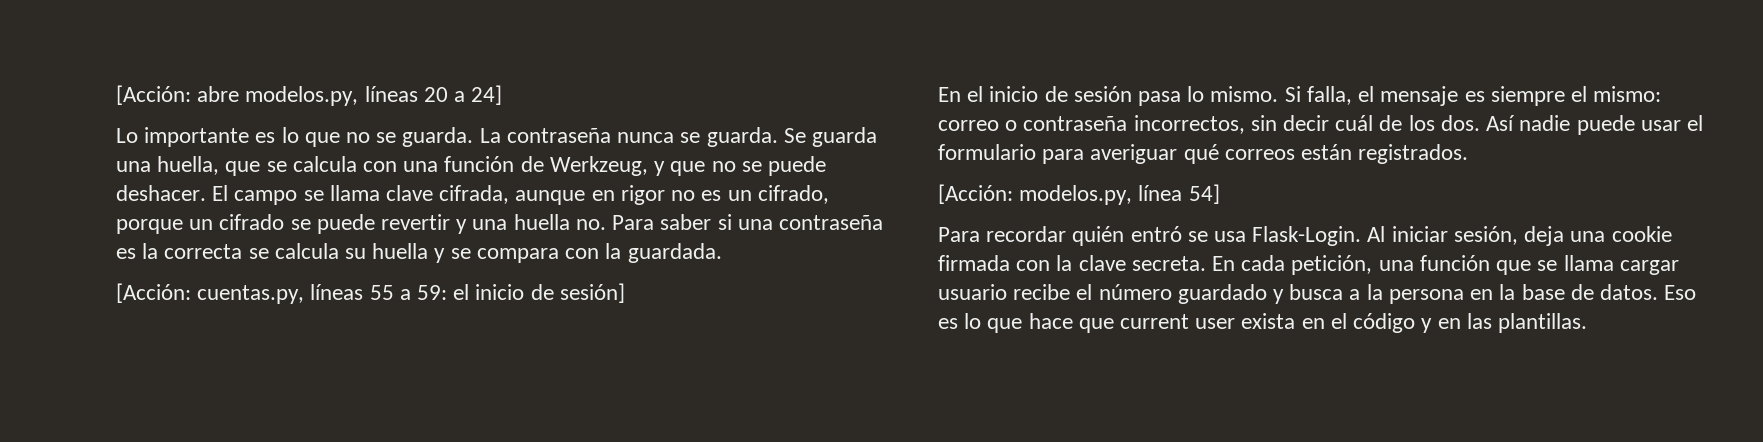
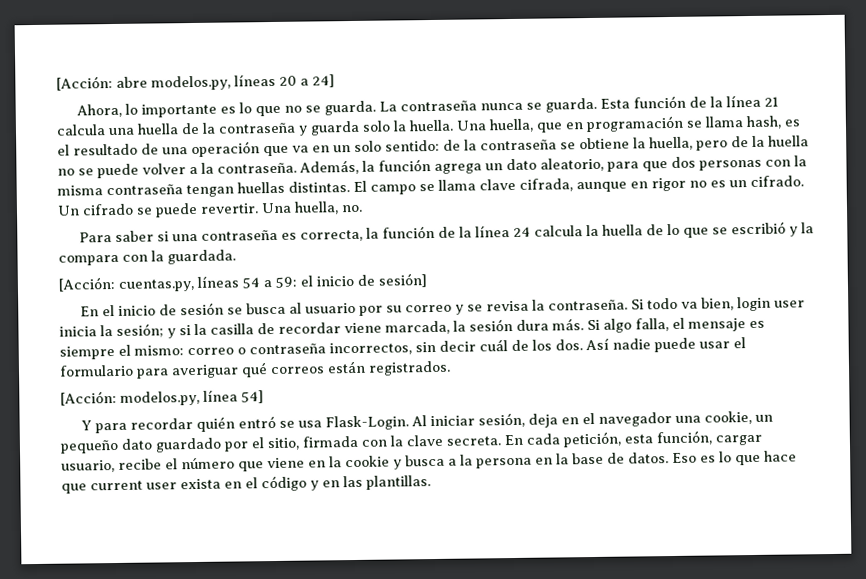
- Lo importante es lo que no se guarda.
+ Ahora, lo importante es lo que no se guarda.
- Se guarda una huella, que se calcula con una función de Werkzeug, y que no se puede deshacer.
+ Esta función de la línea 21 calcula una huella de la contraseña y guarda solo la huella. Una huella, que en programación se llama hash, es el resultado de una operación que va en un solo sentido: de la contraseña se obtiene la huella, pero de la huella no se puede volver a la contraseña. Además, la función agrega un dato aleatorio, para que dos personas con la misma contraseña tengan huellas distintas.
- El campo se llama clave cifrada, aunque en rigor no es un cifrado, porque un cifrado se puede revertir y una huella no. Para saber si una contraseña es la correcta se calcula su huella y se compara con la guardada.
+ El campo se llama clave cifrada, aunque en rigor no es un cifrado. Un cifrado se puede revertir. Una huella, no.
+ Para saber si una contraseña es correcta, la función de la línea 24 calcula la huella de lo que se escribió y la compara con la guardada.
- [Acción: cuentas.py, líneas 55 a 59: el inicio de sesión]
+ [Acción: cuentas.py, líneas 54 a 59: el inicio de sesión]
- En el inicio de sesión pasa lo mismo. Si falla, el mensaje es siempre el mismo: correo o contraseña incorrectos, sin decir cuál de los dos.
+ En el inicio de sesión se busca al usuario por su correo y se revisa la contraseña. Si todo va bien, login user inicia la sesión; y si la casilla de recordar viene marcada, la sesión dura más. Si algo falla, el mensaje es siempre el mismo: correo o contraseña incorrectos, sin decir cuál de los dos.
- Para recordar quién entró se usa Flask-Login.
+ Y para recordar quién entró se usa Flask-Login.
- Al iniciar sesión, deja una cookie firmada con la clave secreta.
+ Al iniciar sesión, deja en el navegador una cookie, un pequeño dato guardado por el sitio, firmada con la clave secreta.
- En cada petición, una función que se llama cargar usuario recibe el número guardado y busca a la persona en la base de datos.
+ En cada petición, esta función, cargar usuario, recibe el número que viene en la cookie y busca a la persona en la base de datos.

